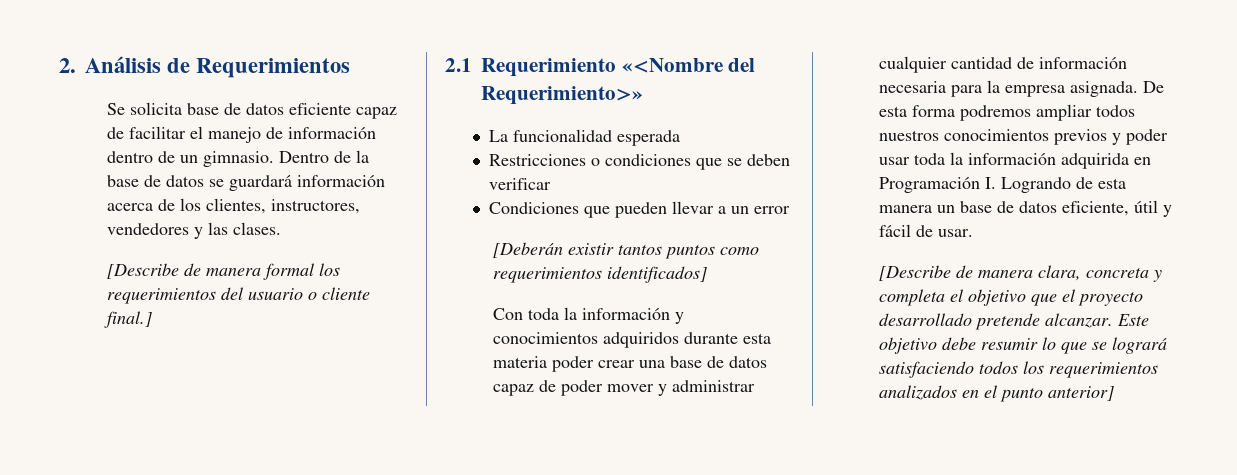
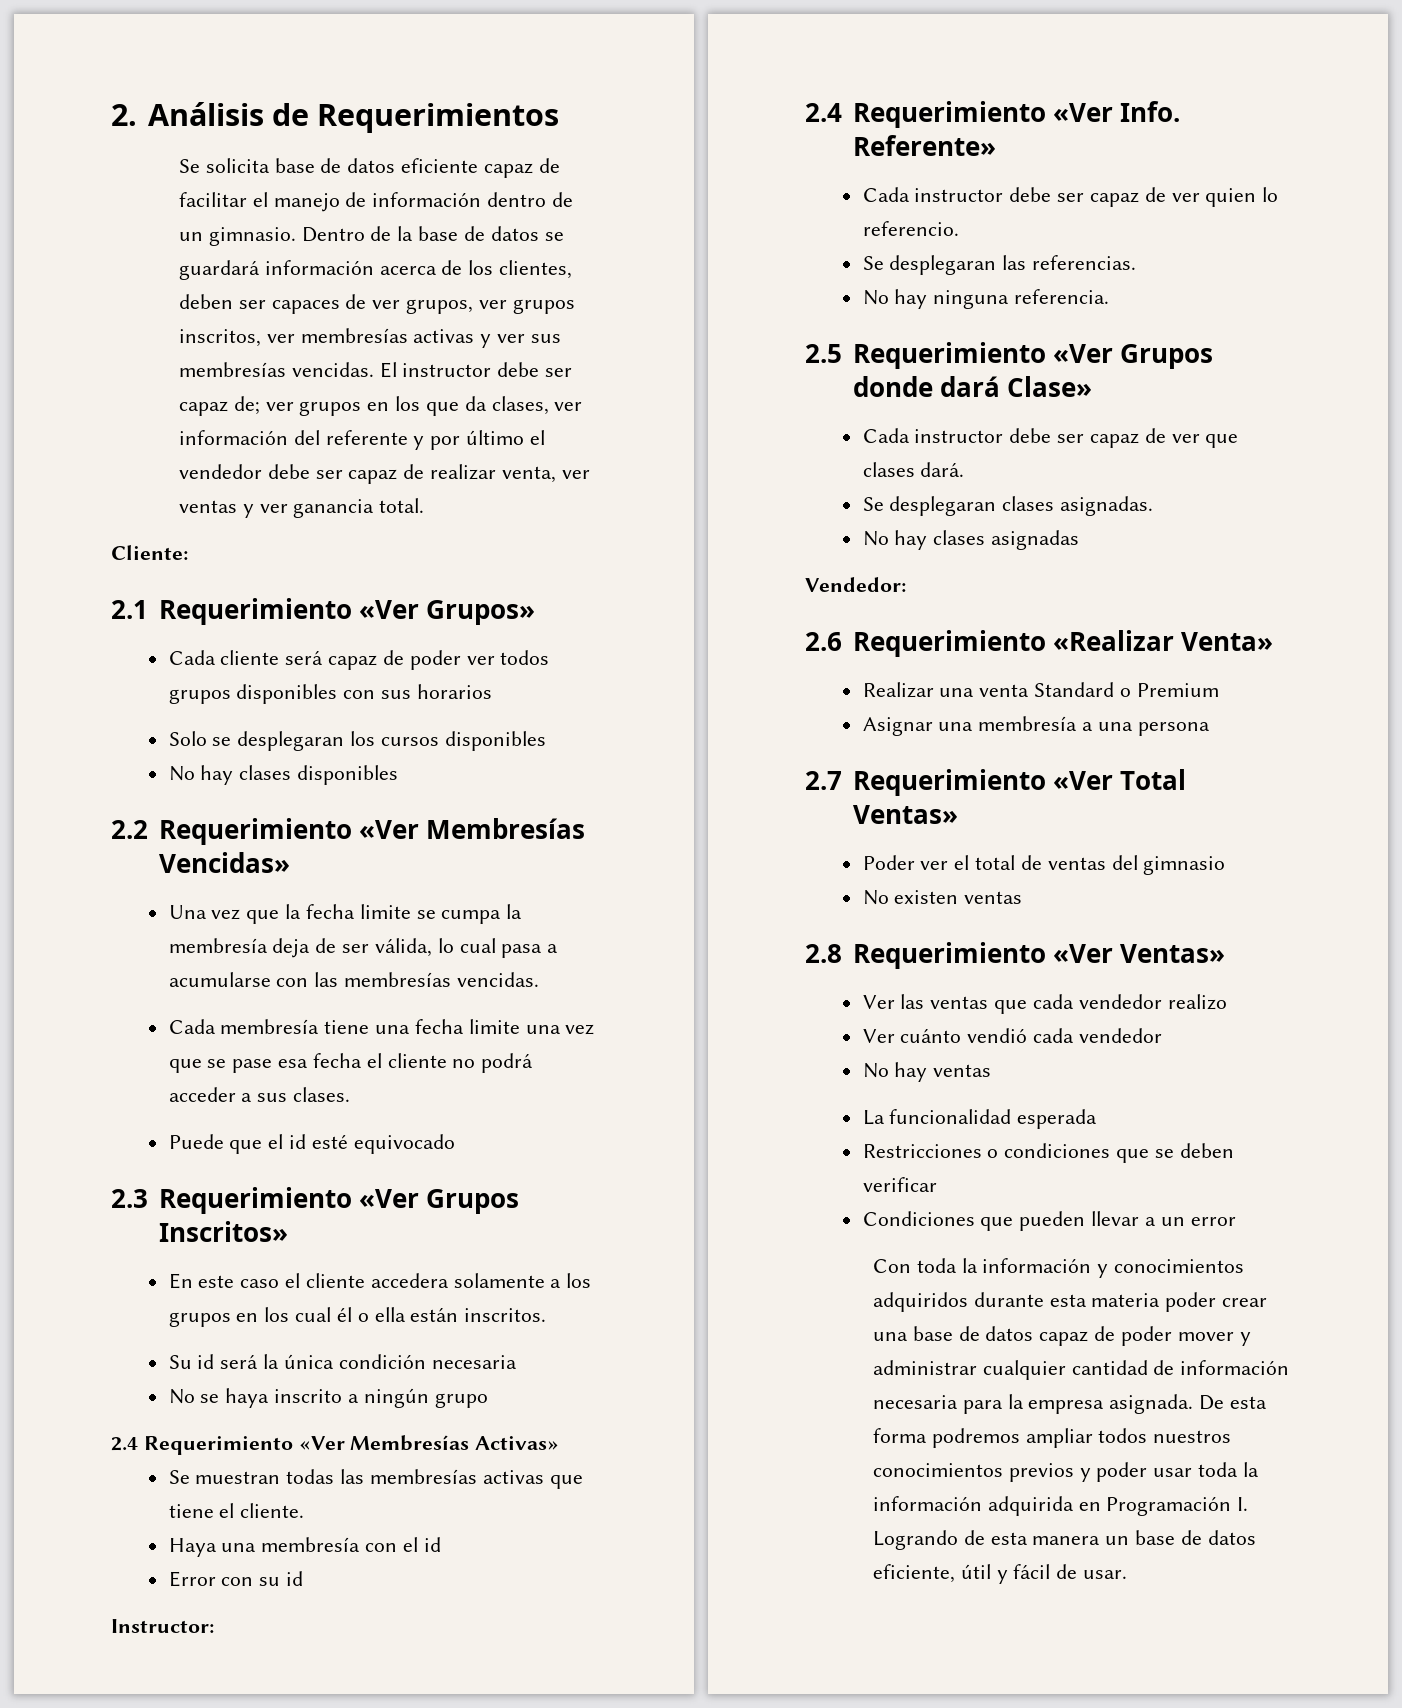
- Dentro de la base de datos se guardará información acerca de los clientes, instructores, vendedores y las clases.
- [Describe de manera formal los requerimientos del usuario o cliente final.]
- 2.1 Requerimiento «<Nombre del Requerimiento>»
+ Dentro de la base de datos se guardará información acerca de los clientes, deben ser capaces de ver grupos, ver grupos inscritos, ver membresías activas y ver sus membresías vencidas. El instructor debe ser capaz de; ver grupos en los que da clases, ver información del referente y por último el vendedor debe ser capaz de realizar venta, ver ventas y ver ganancia total.
+ Cliente:
+ 2.1 Requerimiento «Ver Grupos»
+ Cada cliente será capaz de poder ver todos grupos disponibles con sus horarios
+ Solo se desplegaran los cursos disponibles
+ No hay clases disponibles
+ 2.2 Requerimiento «Ver Membresías Vencidas»
+ Una vez que la fecha limite se cumpa la membresía deja de ser válida, lo cual pasa a acumularse con las membresías vencidas.
+ Cada membresía tiene una fecha limite una vez que se pase esa fecha el cliente no podrá acceder a sus clases.
+ Puede que el id esté equivocado
+ 2.3 Requerimiento «Ver Grupos Inscritos»
+ En este caso el cliente accedera solamente a los grupos en los cual él o ella están inscritos.
+ Su id será la única condición necesaria
+ No se haya inscrito a ningún grupo
+ 2.4 Requerimiento «Ver Membresías Activas»
+ Se muestran todas las membresías activas que tiene el cliente.
+ Haya una membresía con el id
+ Error con su id
+ Instructor:
+ 2.4 Requerimiento «Ver Info. Referente»
+ Cada instructor debe ser capaz de ver quien lo referencio.
+ Se desplegaran las referencias.
+ No hay ninguna referencia.
+ 2.5 Requerimiento «Ver Grupos donde dará Clase»
+ Cada instructor debe ser capaz de ver que clases dará.
+ Se desplegaran clases asignadas.
+ No hay clases asignadas
+ Vendedor:
+ 2.6 Requerimiento «Realizar Venta»
+ Realizar una venta Standard o Premium
+ Asignar una membresía a una persona
+ 2.7 Requerimiento «Ver Total Ventas»
+ Poder ver el total de ventas del gimnasio
+ No existen ventas
+ 2.8 Requerimiento «Ver Ventas»
+ Ver las ventas que cada vendedor realizo
+ Ver cuánto vendió cada vendedor
+ No hay ventas
- [Deberán existir tantos puntos como requerimientos identificados]
- [Describe de manera clara, concreta y completa el objetivo que el proyecto desarrollado pretende alcanzar. Este objetivo debe resumir lo que se logrará satisfaciendo todos los requerimientos analizados en el punto anterior]

